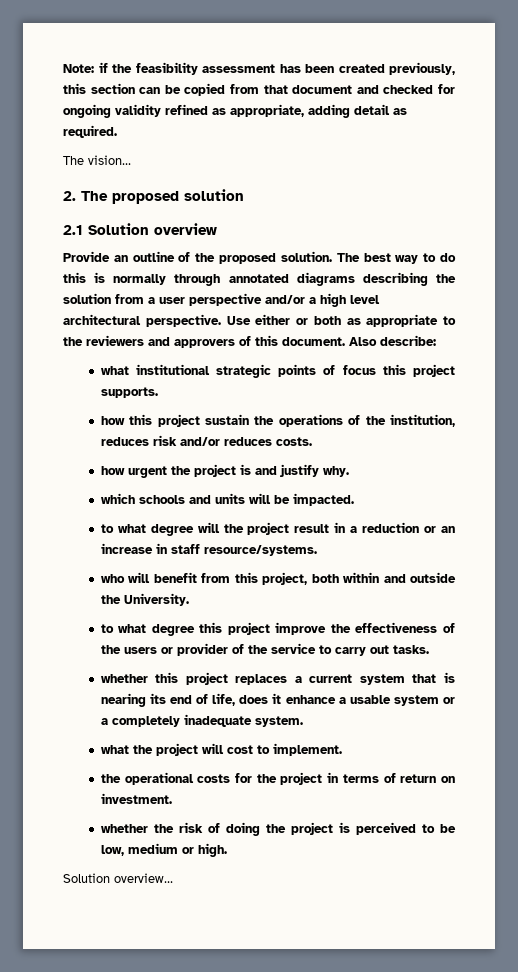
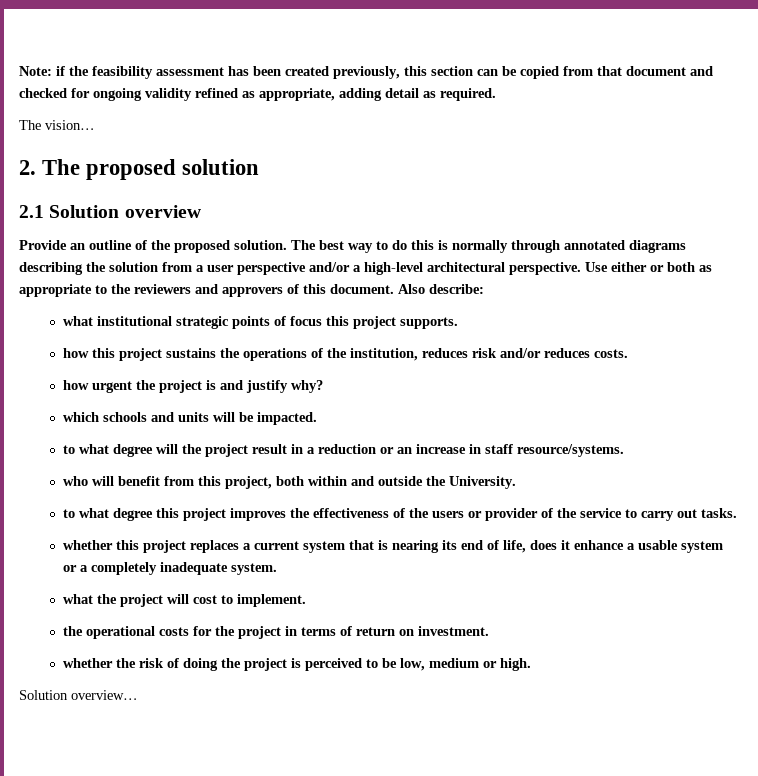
- The best way to do this is normally through annotated diagrams describing the solution from a user perspective and/or a high level architectural perspective.
+ The best way to do this is normally through annotated diagrams describing the solution from a user perspective and/or a high-level architectural perspective.
- how this project sustain the operations of the institution, reduces risk and/or reduces costs.
+ how this project sustains the operations of the institution, reduces risk and/or reduces costs.
- how urgent the project is and justify why.
+ how urgent the project is and justify why?
- to what degree this project improve the effectiveness of the users or provider of the service to carry out tasks.
+ to what degree this project improves the effectiveness of the users or provider of the service to carry out tasks.

